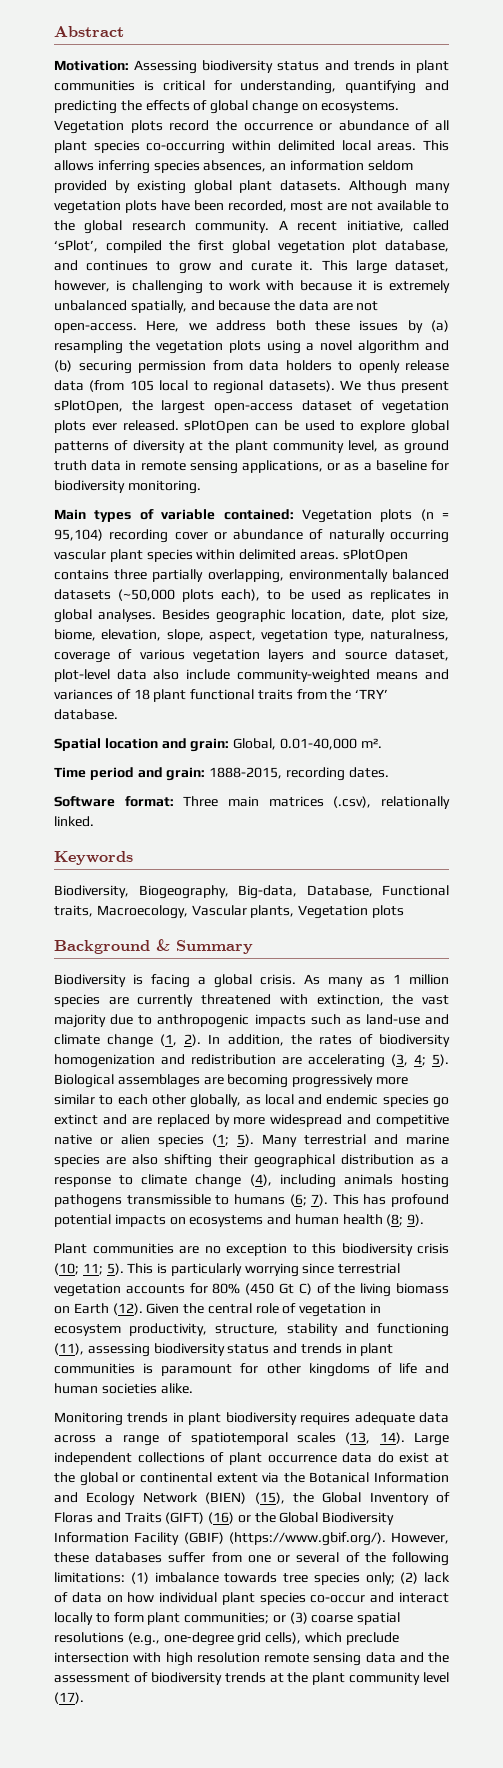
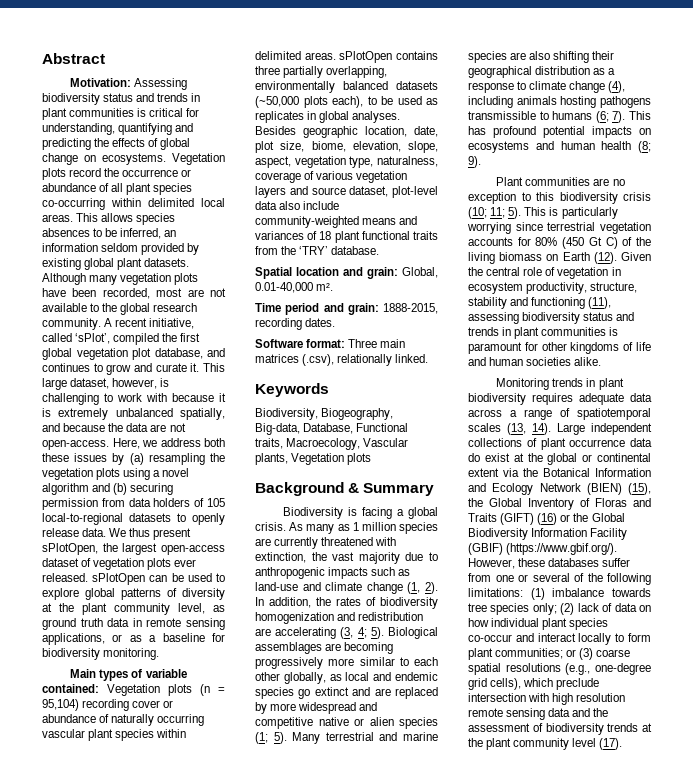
- This allows inferring species absences, an information seldom provided by existing global plant datasets.
+ This allows species absences to be inferred, an information seldom provided by existing global plant datasets.
- Here, we address both these issues by (a) resampling the vegetation plots using a novel algorithm and (b) securing permission from data holders to openly release data (from 105 local to regional datasets).
+ Here, we address both these issues by (a) resampling the vegetation plots using a novel algorithm and (b) securing permission from data holders of 105 local-to-regional datasets to openly release data.

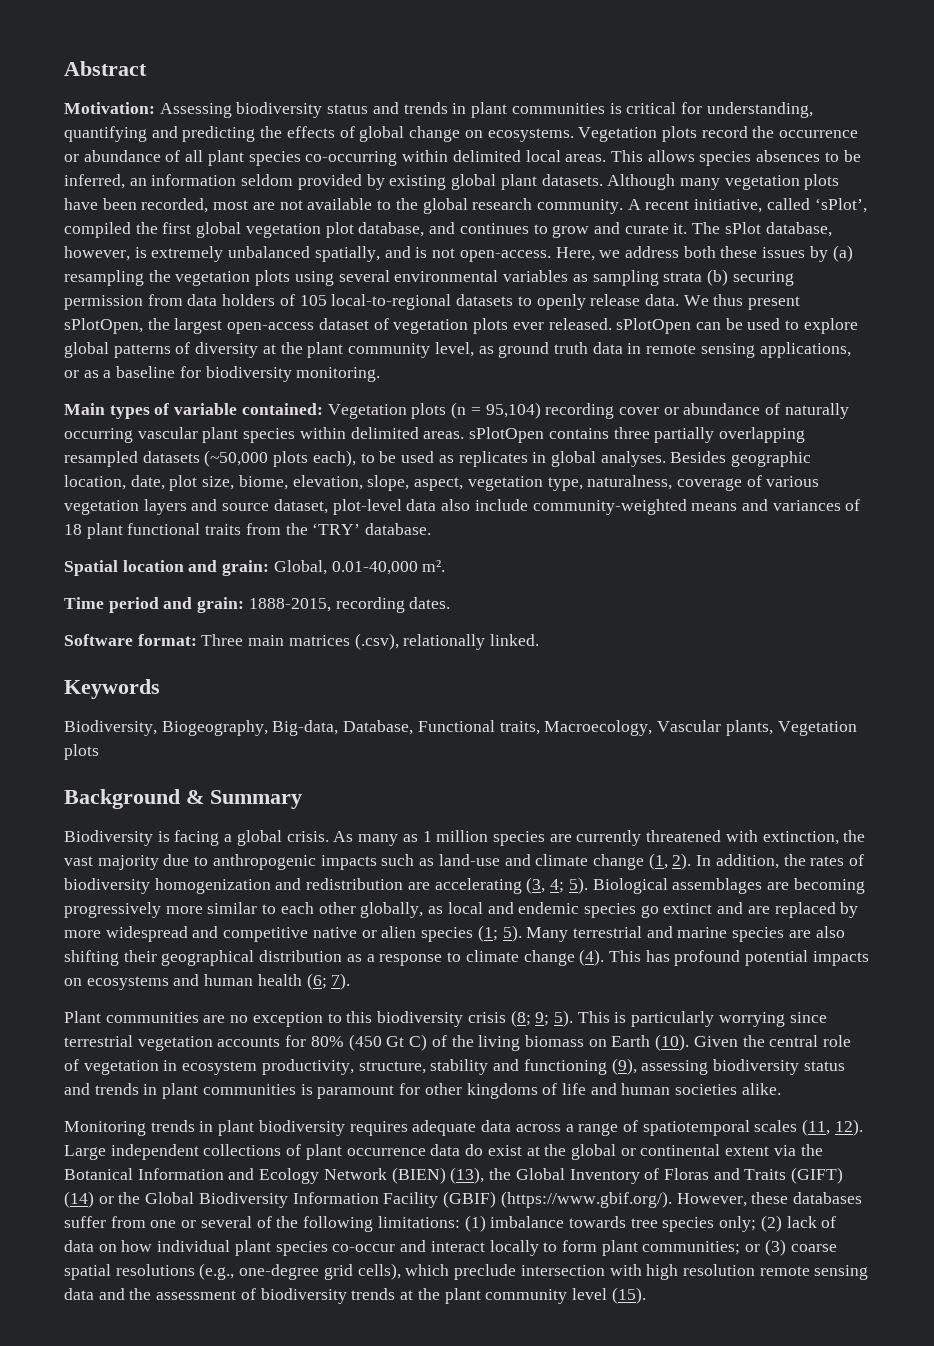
- This large dataset, however, is challenging to work with because it is extremely unbalanced spatially, and because the data are not open-access.
+ The sPlot database, however, is extremely unbalanced spatially, and is not open-access.
- Here, we address both these issues by (a) resampling the vegetation plots using a novel algorithm and (b) securing permission from data holders of 105 local-to-regional datasets to openly release data.
+ Here, we address both these issues by (a) resampling the vegetation plots using several environmental variables as sampling strata (b) securing permission from data holders of 105 local-to-regional datasets to openly release data.
- Main types of variable contained: Vegetation plots (n = 95,104) recording cover or abundance of naturally occurring vascular plant species within delimited areas. sPlotOpen contains three partially overlapping, environmentally balanced datasets (~50,000 plots each), to be used as replicates in global analyses.
+ Main types of variable contained: Vegetation plots (n = 95,104) recording cover or abundance of naturally occurring vascular plant species within delimited areas. sPlotOpen contains three partially overlapping resampled datasets (~50,000 plots each), to be used as replicates in global analyses.
- Many terrestrial and marine species are also shifting their geographical distribution as a response to climate change (4), including animals hosting pathogens transmissible to humans (6; 7).
+ Many terrestrial and marine species are also shifting their geographical distribution as a response to climate change (4).
- This has profound potential impacts on ecosystems and human health (8; 9).
+ This has profound potential impacts on ecosystems and human health (6; 7).
- Plant communities are no exception to this biodiversity crisis (10; 11; 5).
+ Plant communities are no exception to this biodiversity crisis (8; 9; 5).
- This is particularly worrying since terrestrial vegetation accounts for 80% (450 Gt C) of the living biomass on Earth (12).
+ This is particularly worrying since terrestrial vegetation accounts for 80% (450 Gt C) of the living biomass on Earth (10).
- Given the central role of vegetation in ecosystem productivity, structure, stability and functioning (11), assessing biodiversity status and trends in plant communities is paramount for other kingdoms of life and human societies alike.
+ Given the central role of vegetation in ecosystem productivity, structure, stability and functioning (9), assessing biodiversity status and trends in plant communities is paramount for other kingdoms of life and human societies alike.
- Monitoring trends in plant biodiversity requires adequate data across a range of spatiotemporal scales (13, 14).
+ Monitoring trends in plant biodiversity requires adequate data across a range of spatiotemporal scales (11, 12).
- Large independent collections of plant occurrence data do exist at the global or continental extent via the Botanical Information and Ecology Network (BIEN) (15), the Global Inventory of Floras and Traits (GIFT) (16) or the Global Biodiversity Information Facility (GBIF) (https://www.gbif.org/). However, these databases suffer from one or several of the following limitations:
+ Large independent collections of plant occurrence data do exist at the global or continental extent via the Botanical Information and Ecology Network (BIEN) (13), the Global Inventory of Floras and Traits (GIFT) (14) or the Global Biodiversity Information Facility (GBIF) (https://www.gbif.org/). However, these databases suffer from one or several of the following limitations:
- or (3) coarse spatial resolutions (e.g., one‐degree grid cells), which preclude intersection with high resolution remote sensing data and the assessment of biodiversity trends at the plant community level (17).
+ or (3) coarse spatial resolutions (e.g., one‐degree grid cells), which preclude intersection with high resolution remote sensing data and the assessment of biodiversity trends at the plant community level (15).

